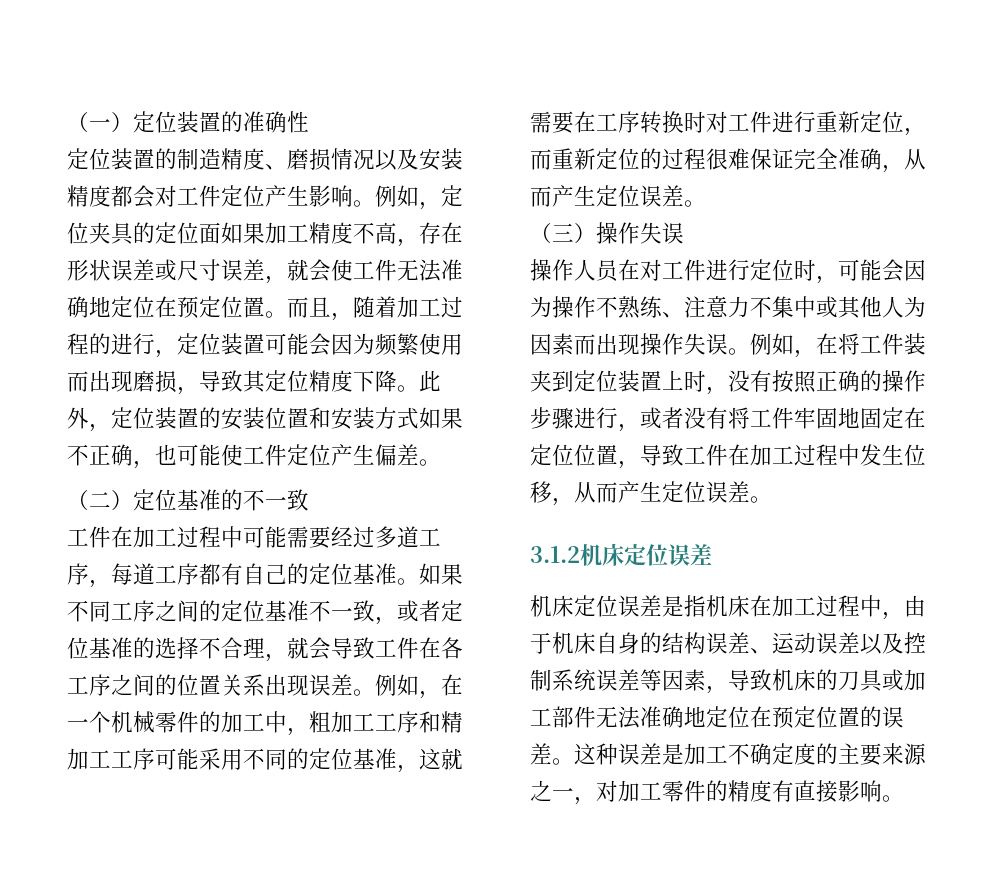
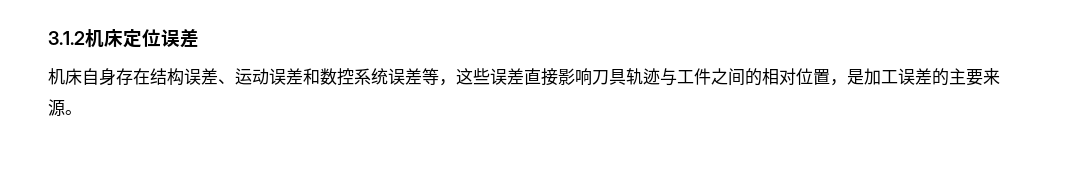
- （一）定位装置的准确性
- 定位装置的制造精度、磨损情况以及安装精度都会对工件定位产生影响。例如，定位夹具的定位面如果加工精度不高，存在形状误差或尺寸误差，就会使工件无法准确地定位在预定位置。而且，随着加工过程的进行，定位装置可能会因为频繁使用而出现磨损，导致其定位精度下降。此外，定位装置的安装位置和安装方式如果不正确，也可能使工件定位产生偏差。
- （二）定位基准的不一致
- 工件在加工过程中可能需要经过多道工序，每道工序都有自己的定位基准。如果不同工序之间的定位基准不一致，或者定位基准的选择不合理，就会导致工件在各工序之间的位置关系出现误差。例如，在一个机械零件的加工中，粗加工工序和精加工工序可能采用不同的定位基准，这就需要在工序转换时对工件进行重新定位，而重新定位的过程很难保证完全准确，从而产生定位误差。
- （三）操作失误
- 操作人员在对工件进行定位时，可能会因为操作不熟练、注意力不集中或其他人为因素而出现操作失误。例如，在将工件装夹到定位装置上时，没有按照正确的操作步骤进行，或者没有将工件牢固地固定在定位位置，导致工件在加工过程中发生位移，从而产生定位误差。
- 机床定位误差是指机床在加工过程中，由于机床自身的结构误差、运动误差以及控制系统误差等因素，导致机床的刀具或加工部件无法准确地定位在预定位置的误差。这种误差是加工不确定度的主要来源之一，对加工零件的精度有直接影响。
+ 机床自身存在结构误差、运动误差和数控系统误差等，这些误差直接影响刀具轨迹与工件之间的相对位置，是加工误差的主要来源。

